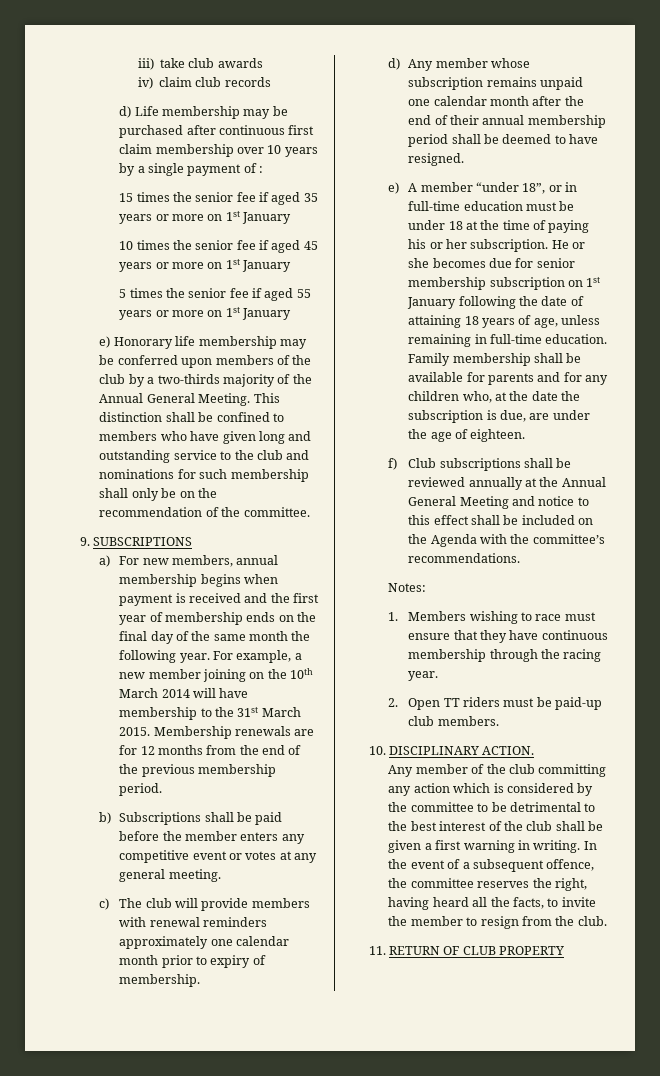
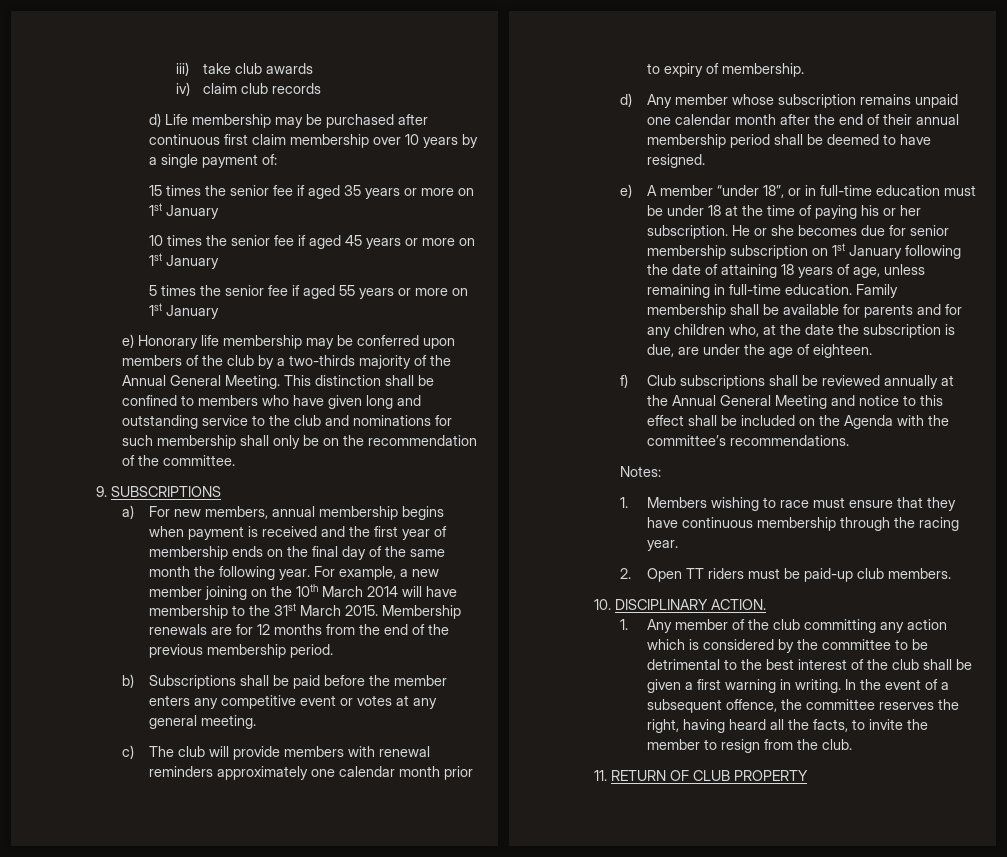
- d) Life membership may be purchased after continuous first claim membership over 10 years by a single payment of :
+ d) Life membership may be purchased after continuous first claim membership over 10 years by a single payment of:
- Any member of the club committing any action which is considered by the committee to be detrimental to the best interest of the club shall be given a first warning in writing.
+ 1. Any member of the club committing any action which is considered by the committee to be detrimental to the best interest of the club shall be given a first warning in writing.

